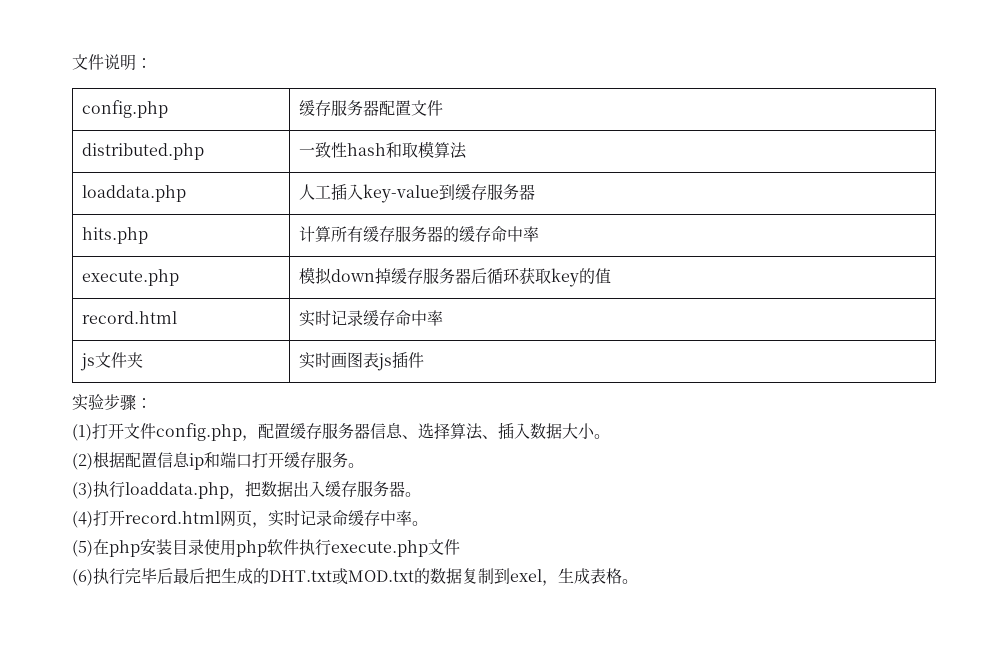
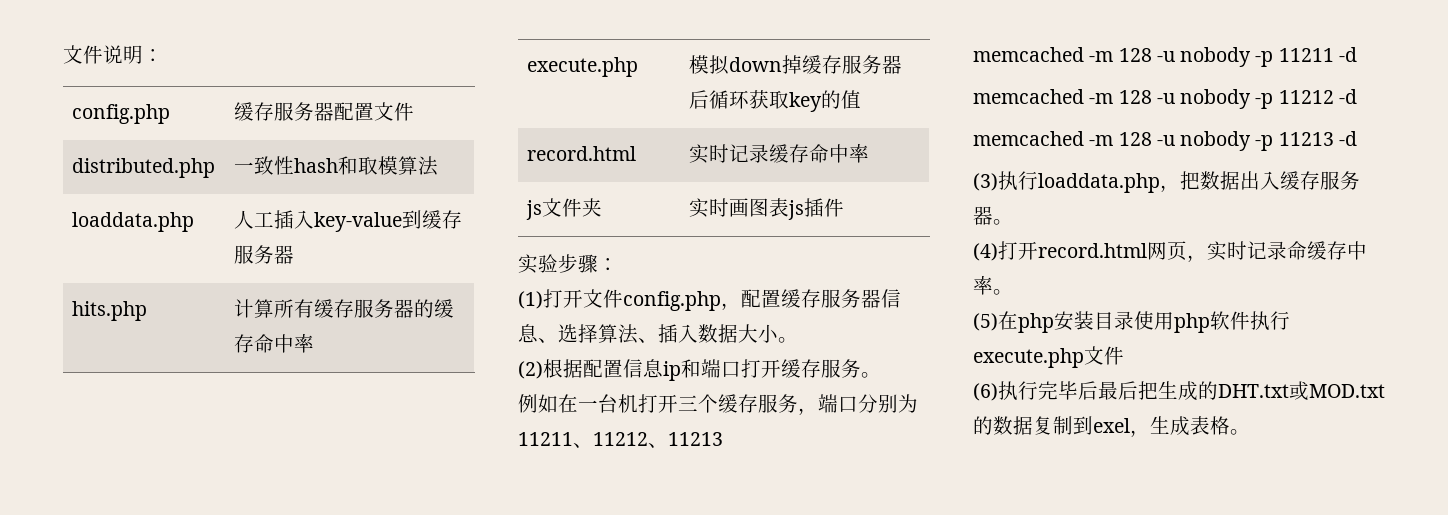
+ 例如在一台机打开三个缓存服务，端口分别为11211、11212、11213
+ memcached -m 128 -u nobody -p 11211 -d
+ memcached -m 128 -u nobody -p 11212 -d
+ memcached -m 128 -u nobody -p 11213 -d

